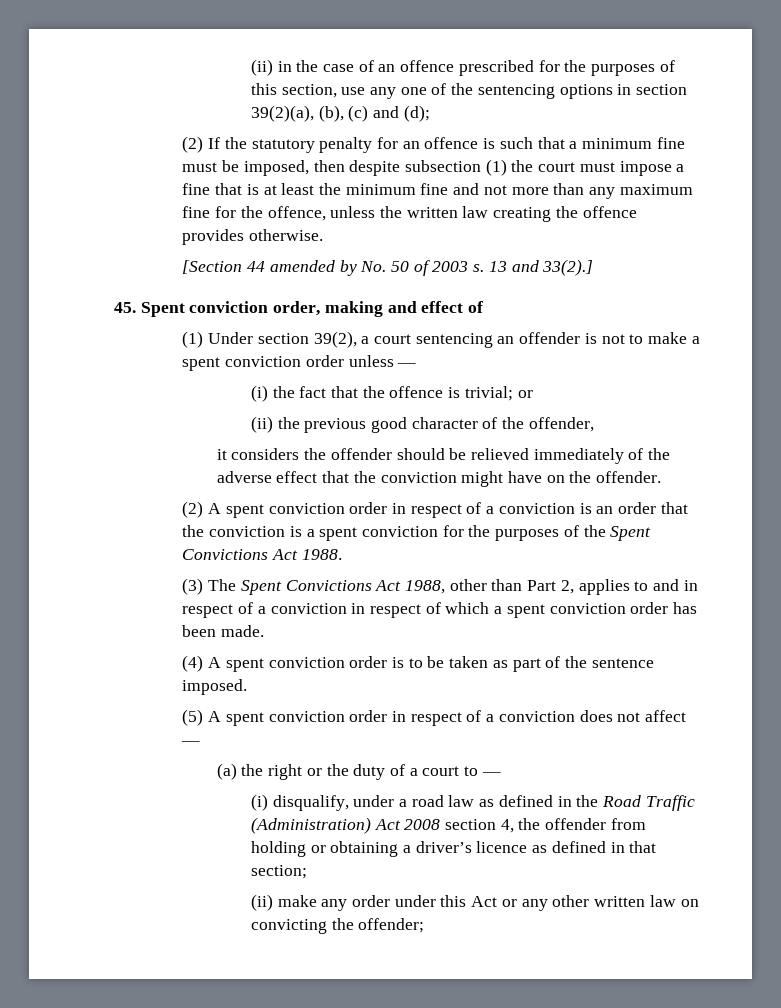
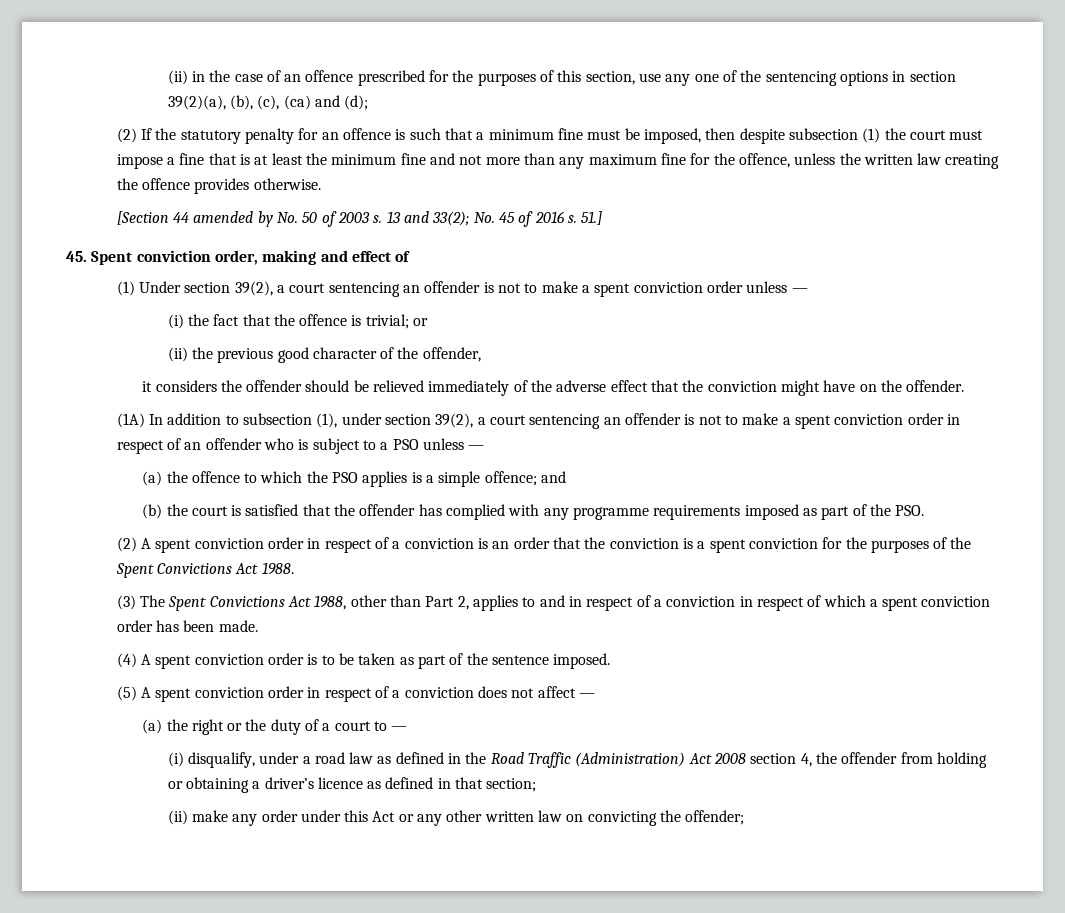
- (ii) in the case of an offence prescribed for the purposes of this section, use any one of the sentencing options in section 39(2)(a), (b), (c) and (d);
+ (ii) in the case of an offence prescribed for the purposes of this section, use any one of the sentencing options in section 39(2)(a), (b), (c), (ca) and (d);
- 13 and 33(2).]
+ 13 and 33(2); No. 45 of 2016 s. 51.]
+ (1A) In addition to subsection (1), under section 39(2), a court sentencing an offender is not to make a spent conviction order in respect of an offender who is subject to a PSO unless —
+ (a) the offence to which the PSO applies is a simple offence; and
+ (b) the court is satisfied that the offender has complied with any programme requirements imposed as part of the PSO.

